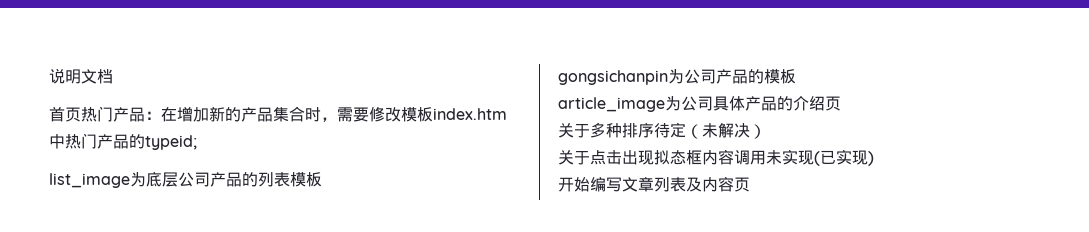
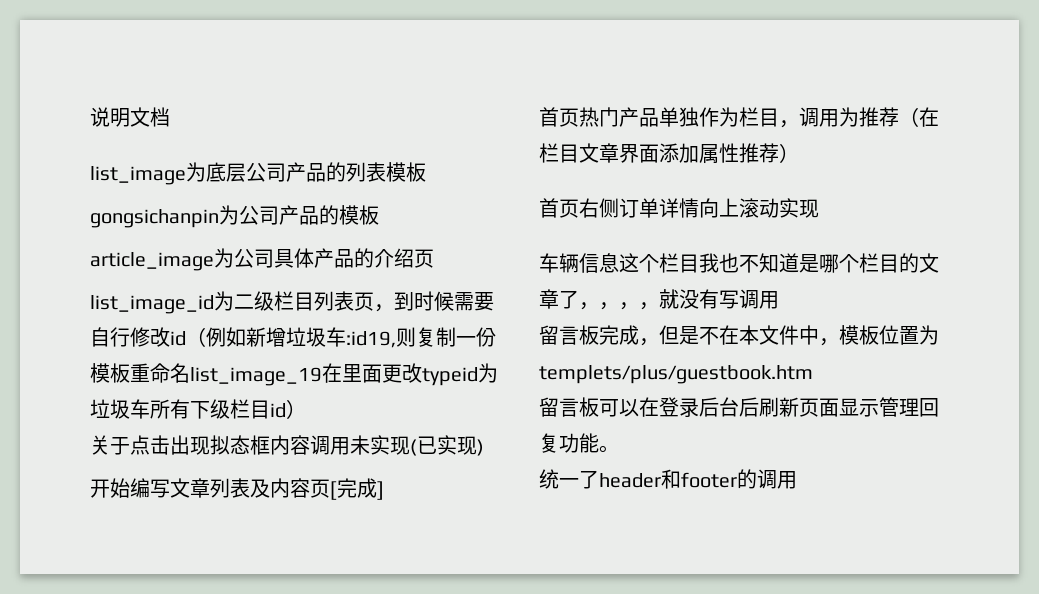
- 首页热门产品：在增加新的产品集合时，需要修改模板index.htm中热门产品的typeid;
- 关于多种排序待定（未解决）
+ list_image_id为二级栏目列表页，到时候需要自行修改id（例如新增垃圾车:id19,则复制一份模板重命名list_image_19在里面更改typeid为垃圾车所有下级栏目id）
- 开始编写文章列表及内容页
+ 开始编写文章列表及内容页[完成]
+ 首页热门产品单独作为栏目，调用为推荐（在栏目文章界面添加属性推荐）
+ 首页右侧订单详情向上滚动实现
+ 车辆信息这个栏目我也不知道是哪个栏目的文章了，，，，就没有写调用
+ 留言板完成，但是不在本文件中，模板位置为templets/plus/guestbook.htm
+ 留言板可以在登录后台后刷新页面显示管理回复功能。
+ 统一了header和footer的调用

